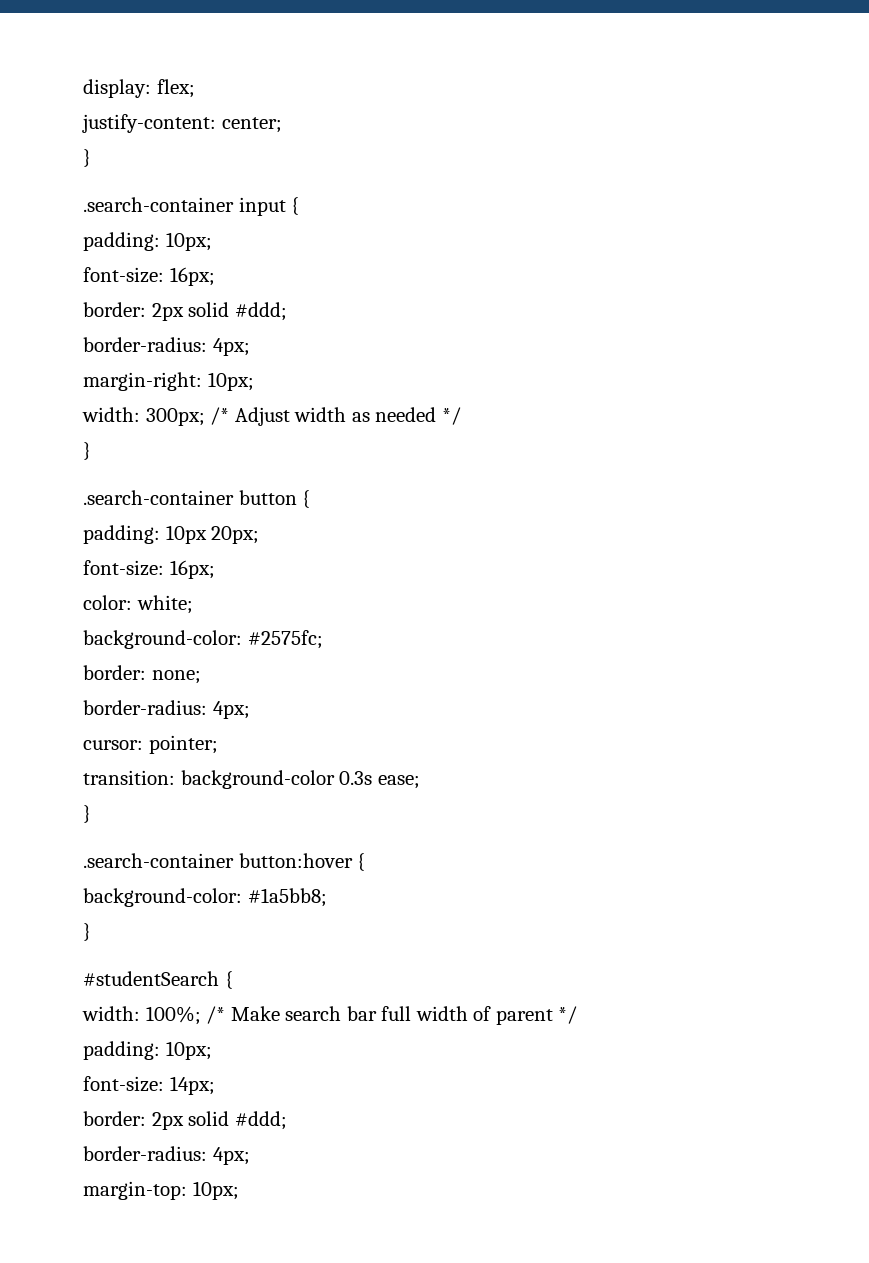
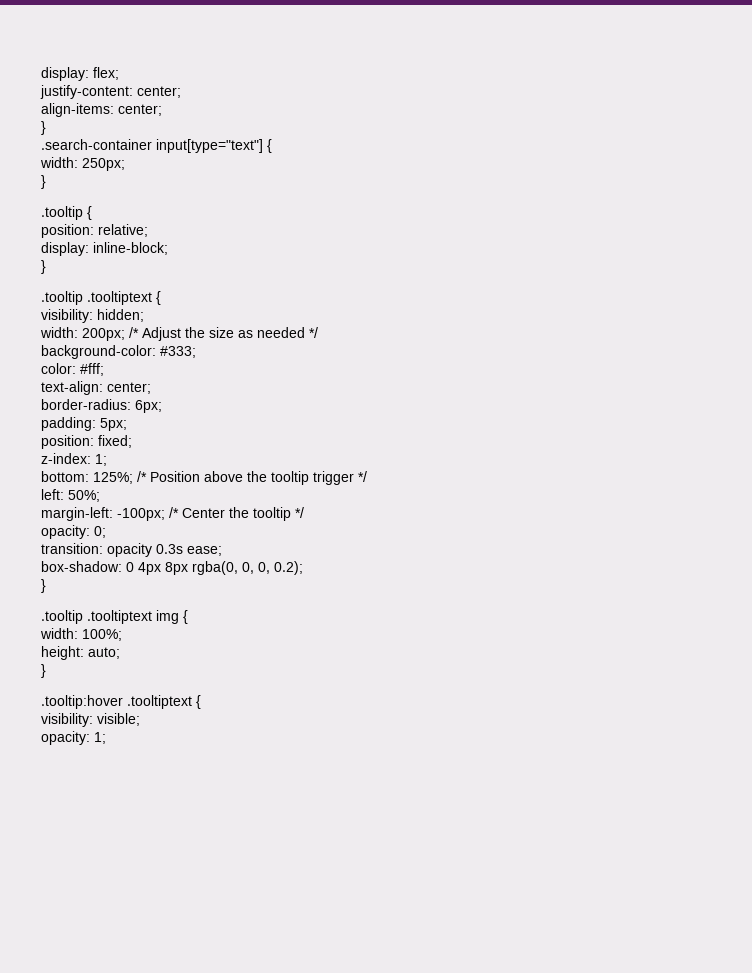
  justify-content: center;
+ align-items: center;
  }
- .search-container input {
- padding: 10px;
- font-size: 16px;
- border: 2px solid #ddd;
- border-radius: 4px;
- margin-right: 10px;
- width: 300px; /* Adjust width as needed */
+ .search-container input[type="text"] {
+ width: 250px;
  }
- .search-container button {
- padding: 10px 20px;
- font-size: 16px;
- color: white;
- background-color: #2575fc;
- border: none;
- border-radius: 4px;
- cursor: pointer;
+ .tooltip {
+ position: relative;
+ display: inline-block;
+ }
+ .tooltip .tooltiptext {
+ visibility: hidden;
+ width: 200px; /* Adjust the size as needed */
+ background-color: #333;
+ color: #fff;
+ text-align: center;
+ border-radius: 6px;
+ padding: 5px;
+ position: fixed;
+ z-index: 1;
+ bottom: 125%; /* Position above the tooltip trigger */
+ left: 50%;
+ margin-left: -100px; /* Center the tooltip */
+ opacity: 0;
- transition: background-color 0.3s ease;
+ transition: opacity 0.3s ease;
+ box-shadow: 0 4px 8px rgba(0, 0, 0, 0.2);
  }
- .search-container button:hover {
- background-color: #1a5bb8;
+ .tooltip .tooltiptext img {
+ width: 100%;
+ height: auto;
  }
- #studentSearch {
- width: 100%; /* Make search bar full width of parent */
- padding: 10px;
- font-size: 14px;
- border: 2px solid #ddd;
- border-radius: 4px;
- margin-top: 10px;
+ .tooltip:hover .tooltiptext {
+ visibility: visible;
+ opacity: 1;

